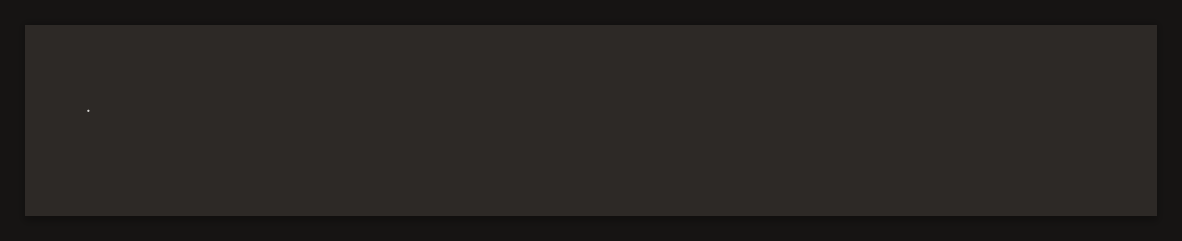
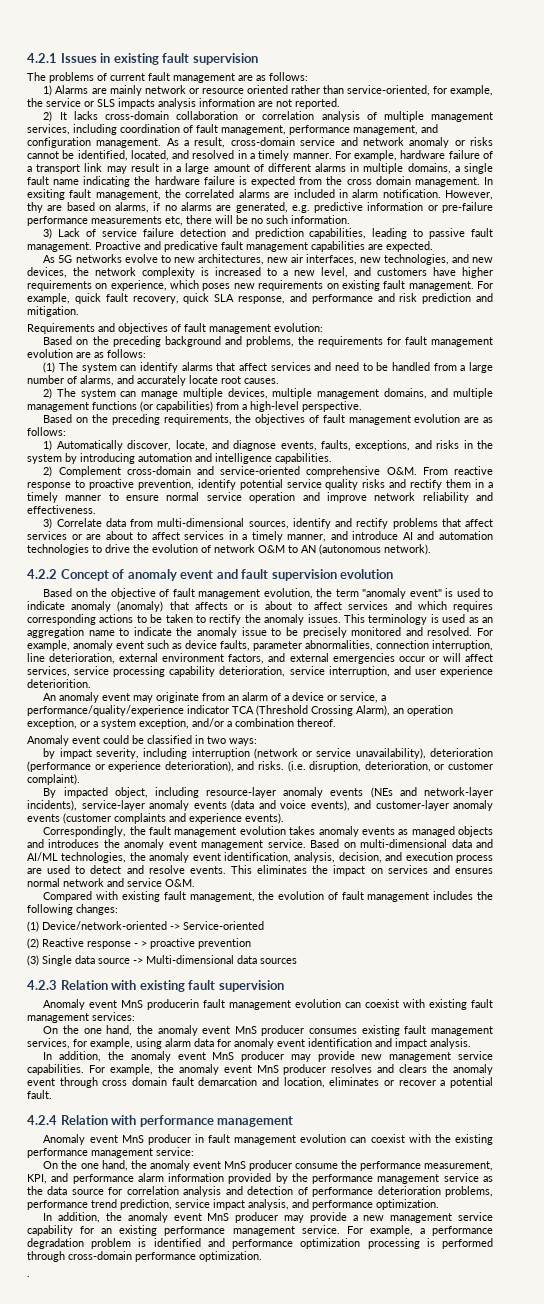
+ 4.2.1 Issues in existing fault supervision
+ The problems of current fault management are as follows:
+ 1) Alarms are mainly network or resource oriented rather than service-oriented, for example, the service or SLS impacts analysis information are not reported.
+ 2) It lacks cross-domain collaboration or correlation analysis of multiple management services, including coordination of fault management, performance management, and configuration management. As a result, cross-domain service and network anomaly or risks cannot be identified, located, and resolved in a timely manner. For example, hardware failure of a transport link may result in a large amount of different alarms in multiple domains, a single fault name indicating the hardware failure is expected from the cross domain management. In exsiting fault management, the correlated alarms are included in alarm notification. However, thy are based on alarms, if no alarms are generated, e.g. predictive information or pre-failure performance measurements etc, there will be no such information.
+ 3) Lack of service failure detection and prediction capabilities, leading to passive fault management. Proactive and predicative fault management capabilities are expected.
+ As 5G networks evolve to new architectures, new air interfaces, new technologies, and new devices, the network complexity is increased to a new level, and customers have higher requirements on experience, which poses new requirements on existing fault management. For example, quick fault recovery, quick SLA response, and performance and risk prediction and mitigation.
+ Requirements and objectives of fault management evolution:
+ Based on the preceding background and problems, the requirements for fault management evolution are as follows:
+ (1) The system can identify alarms that affect services and need to be handled from a large number of alarms, and accurately locate root causes.
+ 2) The system can manage multiple devices, multiple management domains, and multiple management functions (or capabilities) from a high-level perspective.
+ Based on the preceding requirements, the objectives of fault management evolution are as follows:
+ 1) Automatically discover, locate, and diagnose events, faults, exceptions, and risks in the system by introducing automation and intelligence capabilities.
+ 2) Complement cross-domain and service-oriented comprehensive O&M. From reactive response to proactive prevention, identify potential service quality risks and rectify them in a timely manner to ensure normal service operation and improve network reliability and effectiveness.
+ 3) Correlate data from multi-dimensional sources, identify and rectify problems that affect services or are about to affect services in a timely manner, and introduce AI and automation technologies to drive the evolution of network O&M to AN (autonomous network).
+ 4.2.2 Concept of anomaly event and fault supervision evolution
+ Based on the objective of fault management evolution, the term "anomaly event" is used to indicate anomaly (anomaly) that affects or is about to affect services and which requires corresponding actions to be taken to rectify the anomaly issues. This terminology is used as an aggregation name to indicate the anomaly issue to be precisely monitored and resolved. For example, anomaly event such as device faults, parameter abnormalities, connection interruption, line deterioration, external environment factors, and external emergencies occur or will affect services, service processing capability deterioration, service interruption, and user experience deteriorition.
+ An anomaly event may originate from an alarm of a device or service, a performance/quality/experience indicator TCA (Threshold Crossing Alarm), an operation exception, or a system exception, and/or a combination thereof.
+ Anomaly event could be classified in two ways:
+ by impact severity, including interruption (network or service unavailability), deterioration (performance or experience deterioration), and risks. (i.e. disruption, deterioration, or customer complaint).
+ By impacted object, including resource-layer anomaly events (NEs and network-layer incidents), service-layer anomaly events (data and voice events), and customer-layer anomaly events (customer complaints and experience events).
+ Correspondingly, the fault management evolution takes anomaly events as managed objects and introduces the anomaly event management service. Based on multi-dimensional data and AI/ML technologies, the anomaly event identification, analysis, decision, and execution process are used to detect and resolve events. This eliminates the impact on services and ensures normal network and service O&M.
+ Compared with existing fault management, the evolution of fault management includes the following changes:
+ (1) Device/network-oriented -> Service-oriented
+ (2) Reactive response - > proactive prevention
+ (3) Single data source -> Multi-dimensional data sources
+ 4.2.3 Relation with existing fault supervision
+ Anomaly event MnS producerin fault management evolution can coexist with existing fault management services:
+ On the one hand, the anomaly event MnS producer consumes existing fault management services, for example, using alarm data for anomaly event identification and impact analysis.
+ In addition, the anomaly event MnS producer may provide new management service capabilities. For example, the anomaly event MnS producer resolves and clears the anomaly event through cross domain fault demarcation and location, eliminates or recover a potential fault.
+ 4.2.4 Relation with performance management
+ Anomaly event MnS producer in fault management evolution can coexist with the existing performance management service:
+ On the one hand, the anomaly event MnS producer consume the performance measurement, KPI, and performance alarm information provided by the performance management service as the data source for correlation analysis and detection of performance deterioration problems, performance trend prediction, service impact analysis, and performance optimization.
+ In addition, the anomaly event MnS producer may provide a new management service capability for an existing performance management service. For example, a performance degradation problem is identified and performance optimization processing is performed through cross-domain performance optimization.

